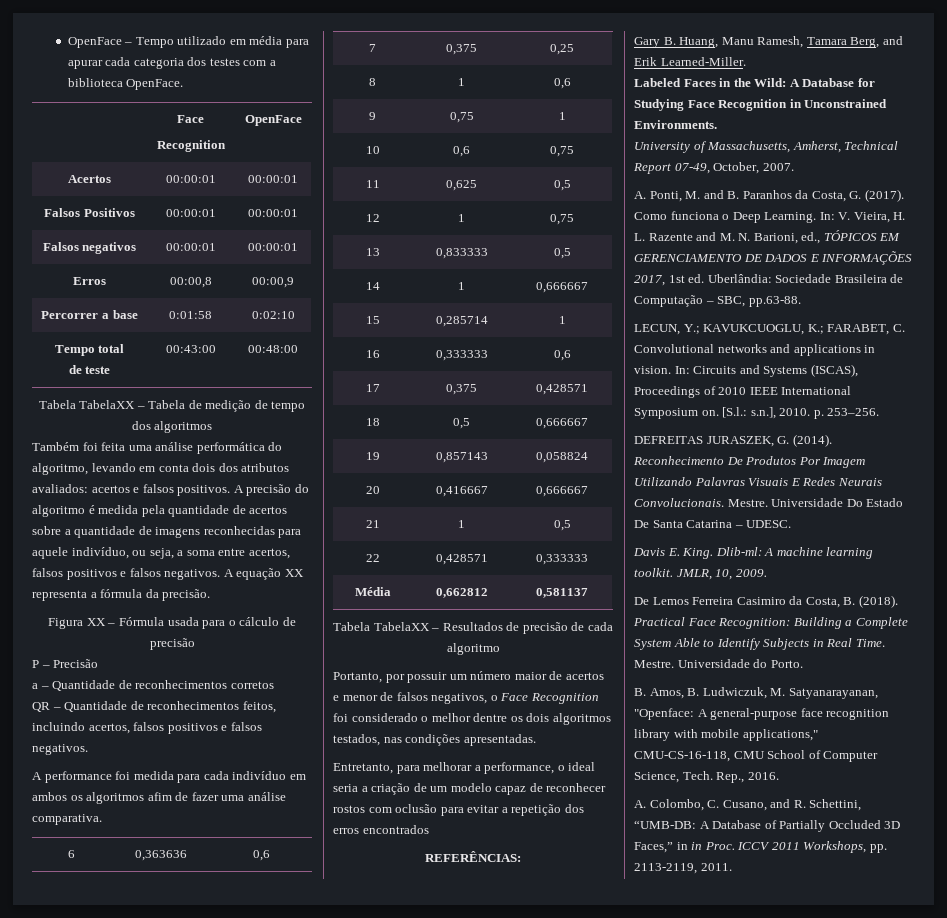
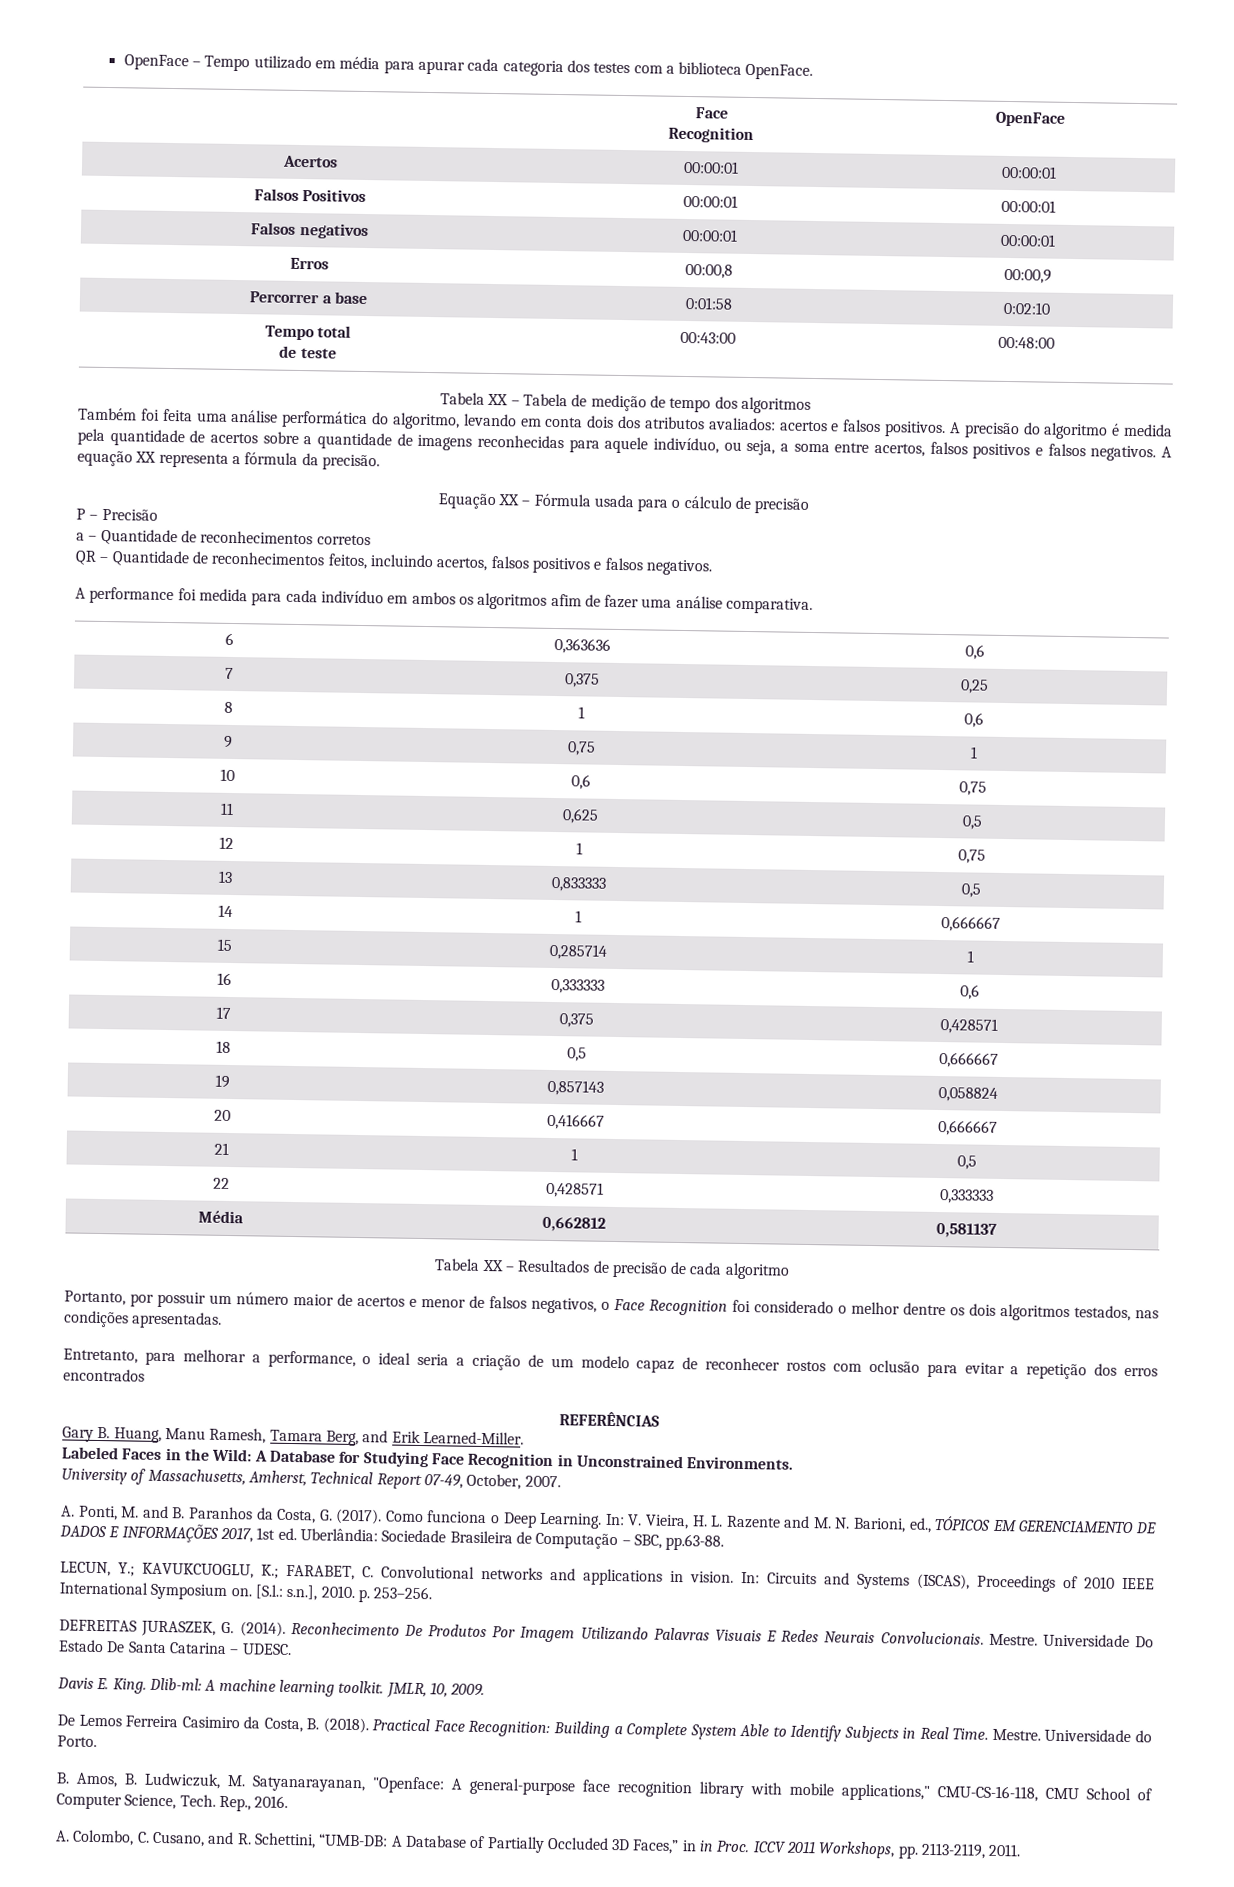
- Tabela TabelaXX – Tabela de medição de tempo dos algoritmos
+ Tabela XX – Tabela de medição de tempo dos algoritmos
- Figura XX – Fórmula usada para o cálculo de precisão
+ Equação XX – Fórmula usada para o cálculo de precisão
- Tabela TabelaXX – Resultados de precisão de cada algoritmo
+ Tabela XX – Resultados de precisão de cada algoritmo
- REFERÊNCIAS:
+ REFERÊNCIAS

